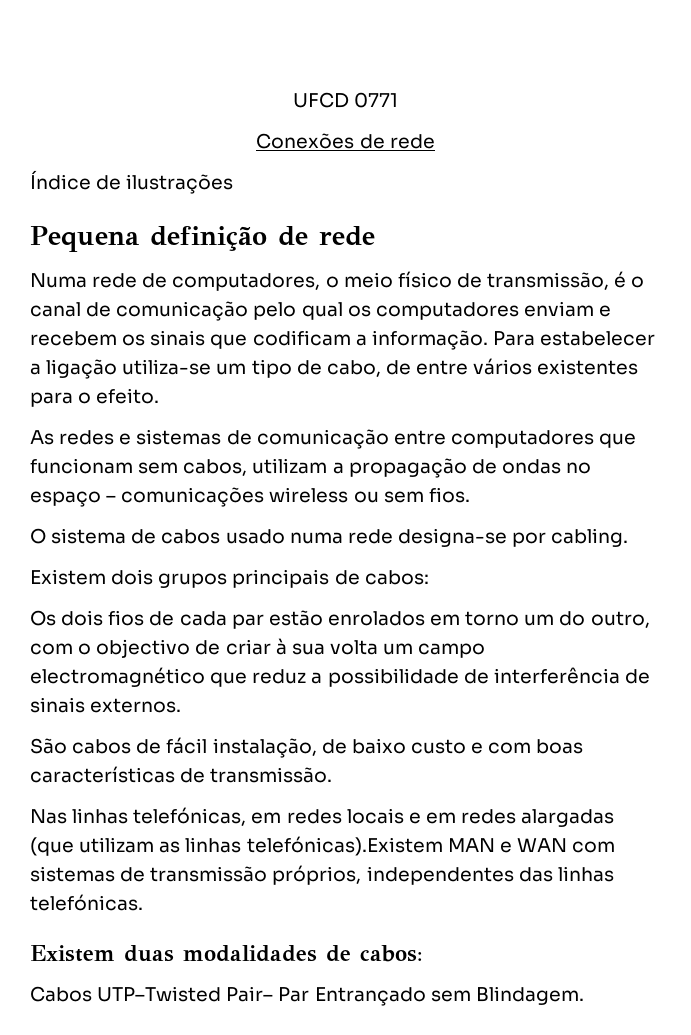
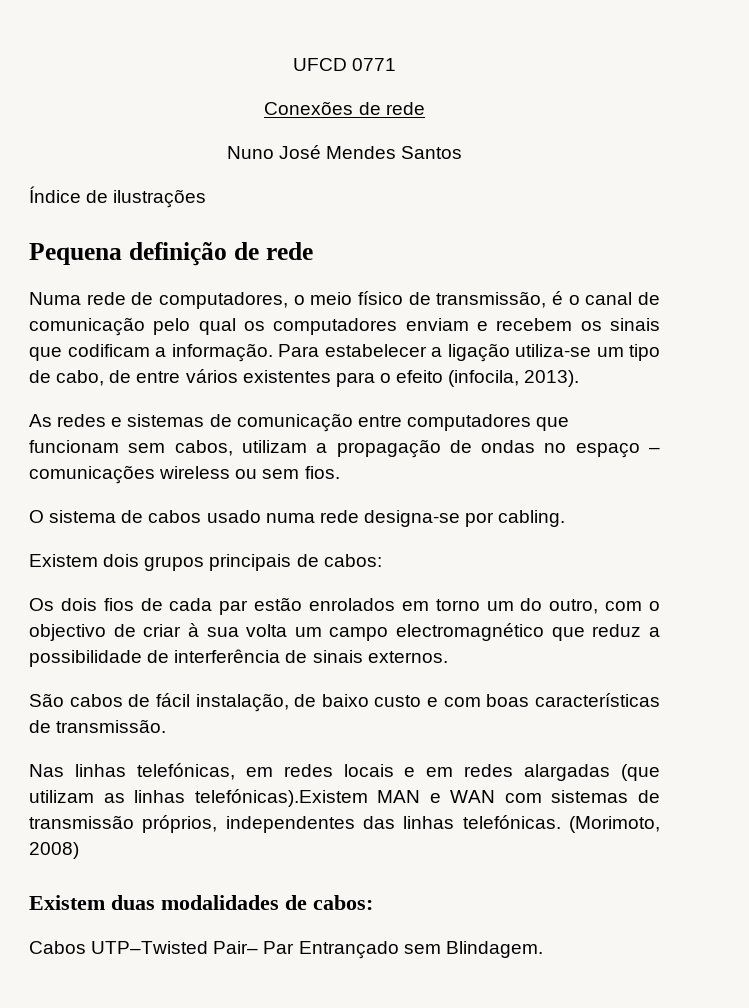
+ Nuno José Mendes Santos
- Para estabelecer a ligação utiliza-se um tipo de cabo, de entre vários existentes para o efeito.
+ Para estabelecer a ligação utiliza-se um tipo de cabo, de entre vários existentes para o efeito (infocila, 2013).
+ (Morimoto, 2008)

